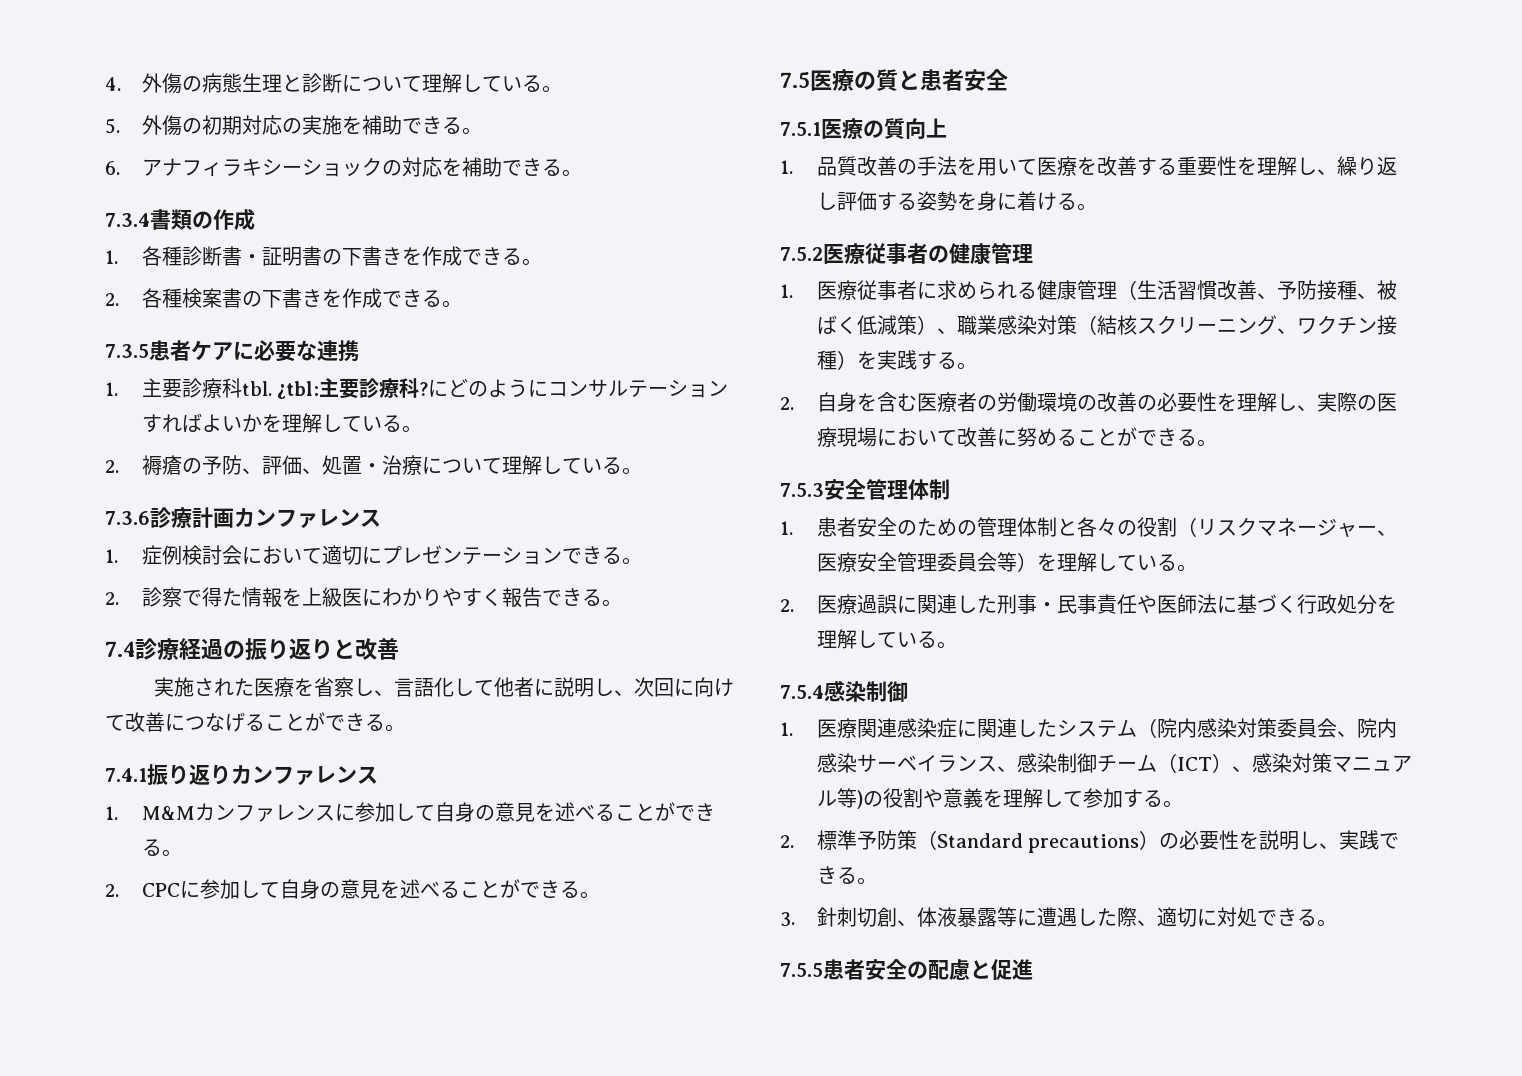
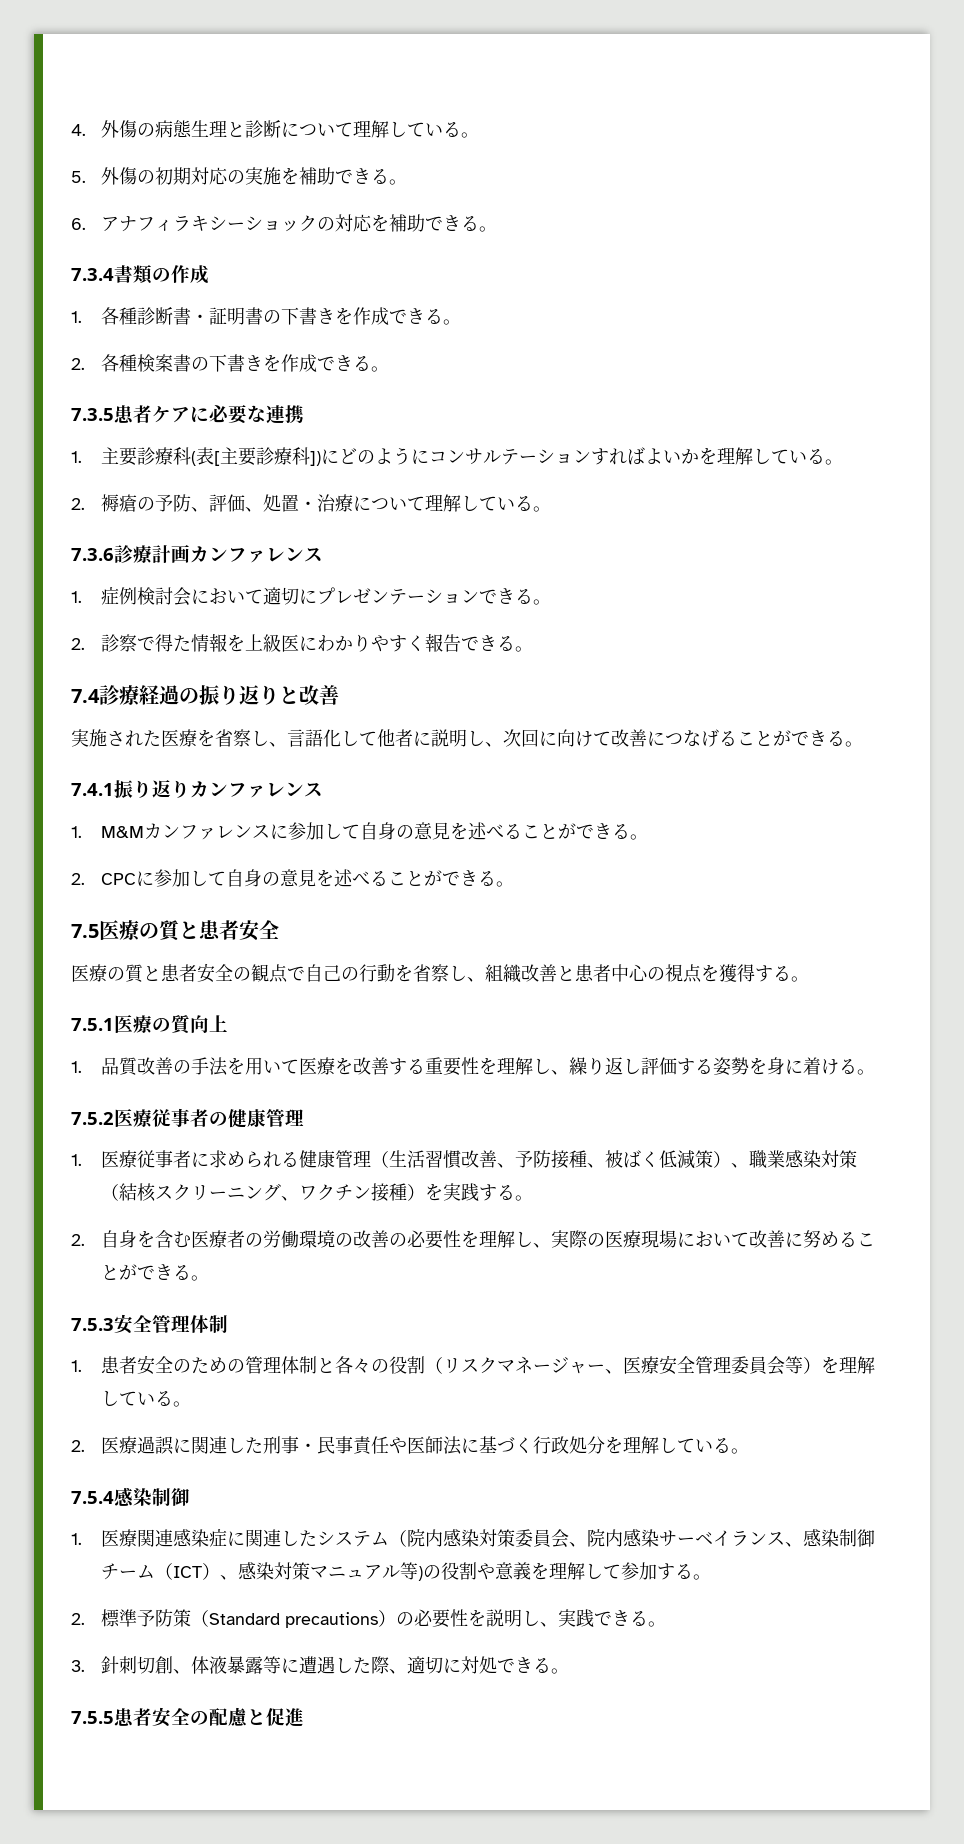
- 1.主要診療科tbl. ¿tbl:主要診療科?にどのようにコンサルテーションすればよいかを理解している。
+ 1.主要診療科(表[主要診療科])にどのようにコンサルテーションすればよいかを理解している。
+ 医療の質と患者安全の観点で自己の行動を省察し、組織改善と患者中心の視点を獲得する。

